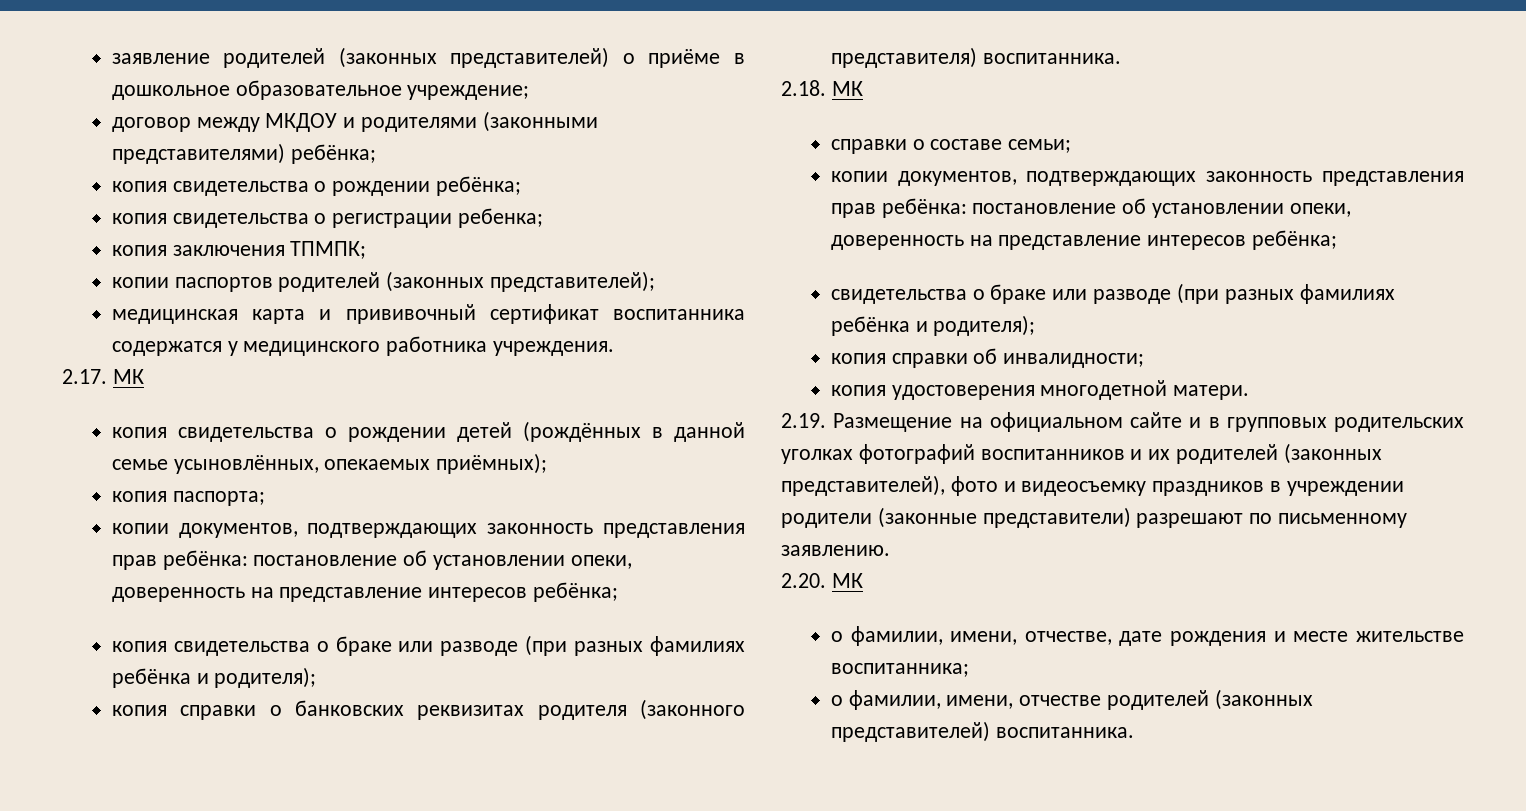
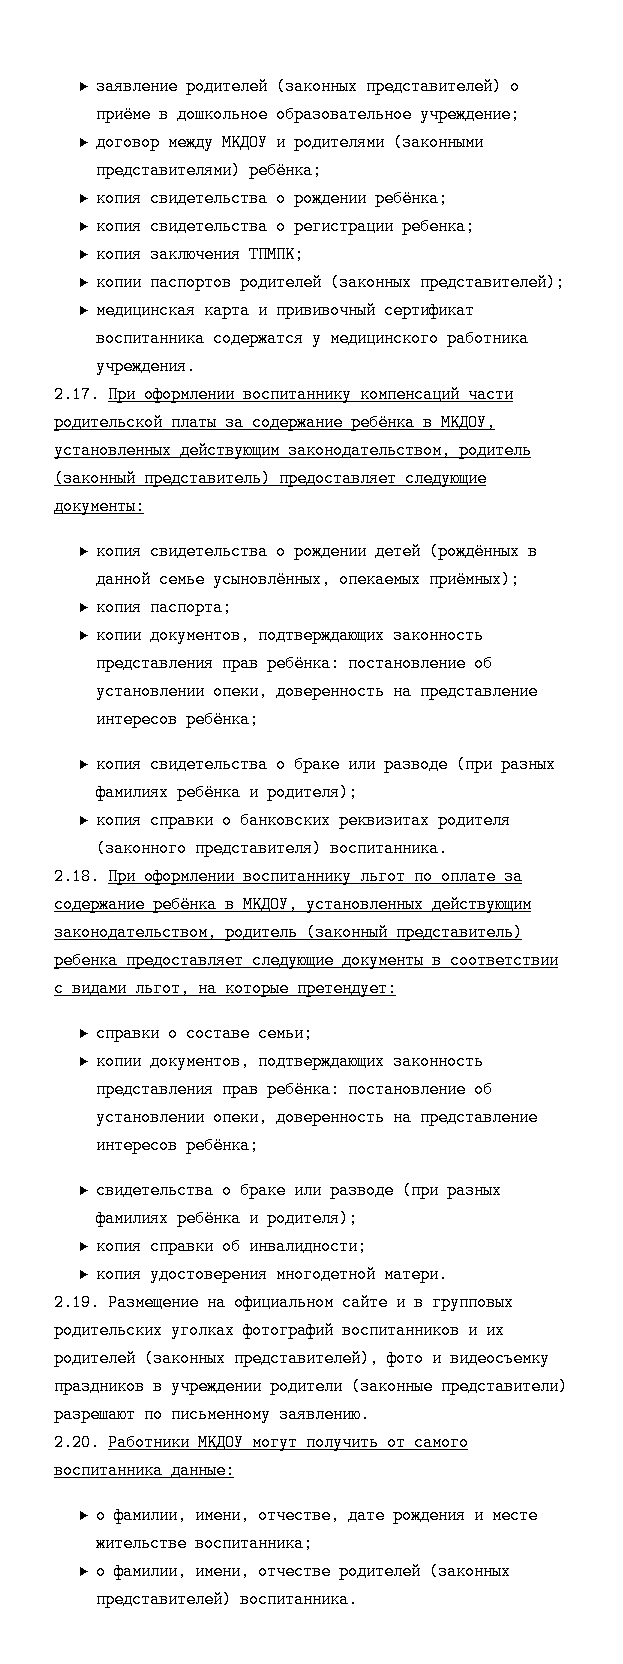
- 2.17. МК
+ 2.17. При оформлении воспитаннику компенсаций части родительской платы за содержание ребёнка в МКДОУ, установленных действующим законодательством, родитель (законный представитель) предоставляет следующие документы:
- 2.18. МК
+ 2.18. При оформлении воспитаннику льгот по оплате за содержание ребёнка в МКДОУ, установленных действующим законодательством, родитель (законный представитель) ребенка предоставляет следующие документы в соответствии с видами льгот, на которые претендует:
- 2.20. МК
+ 2.20. Работники МКДОУ могут получить от самого воспитанника данные:

